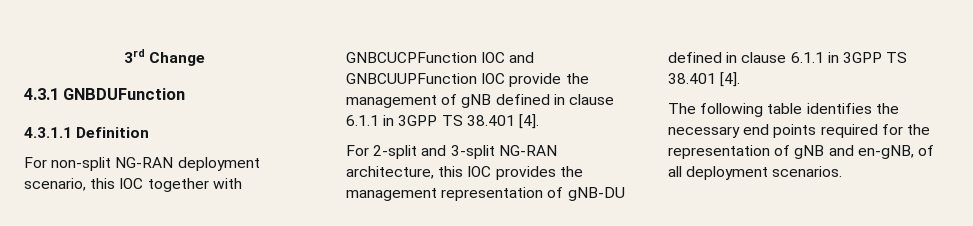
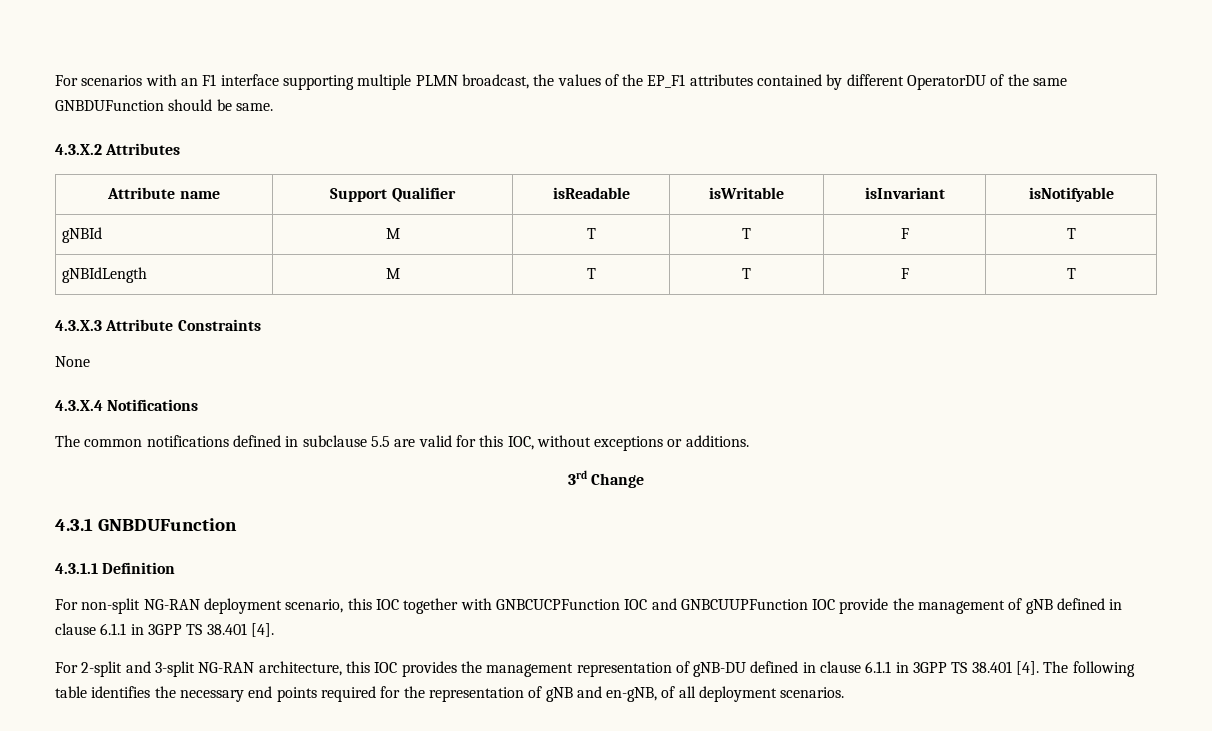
+ For scenarios with an F1 interface supporting multiple PLMN broadcast, the values of the EP_F1 attributes contained by different OperatorDU of the same GNBDUFunction should be same.
+ 4.3.X.2 Attributes
+ Attribute name | Support Qualifier | isReadable | isWritable | isInvariant | isNotifyable
+ gNBId | M | T | T | F | T
+ gNBIdLength | M | T | T | F | T
+ 4.3.X.3 Attribute Constraints
+ None
+ 4.3.X.4 Notifications
+ The common notifications defined in subclause 5.5 are valid for this IOC, without exceptions or additions.
- For 2-split and 3-split NG-RAN architecture, this IOC provides the management representation of gNB-DU defined in clause 6.1.1 in 3GPP TS 38.401 [4].
- The following table identifies the necessary end points required for the representation of gNB and en-gNB, of all deployment scenarios.
+ For 2-split and 3-split NG-RAN architecture, this IOC provides the management representation of gNB-DU defined in clause 6.1.1 in 3GPP TS 38.401 [4]. The following table identifies the necessary end points required for the representation of gNB and en-gNB, of all deployment scenarios.

